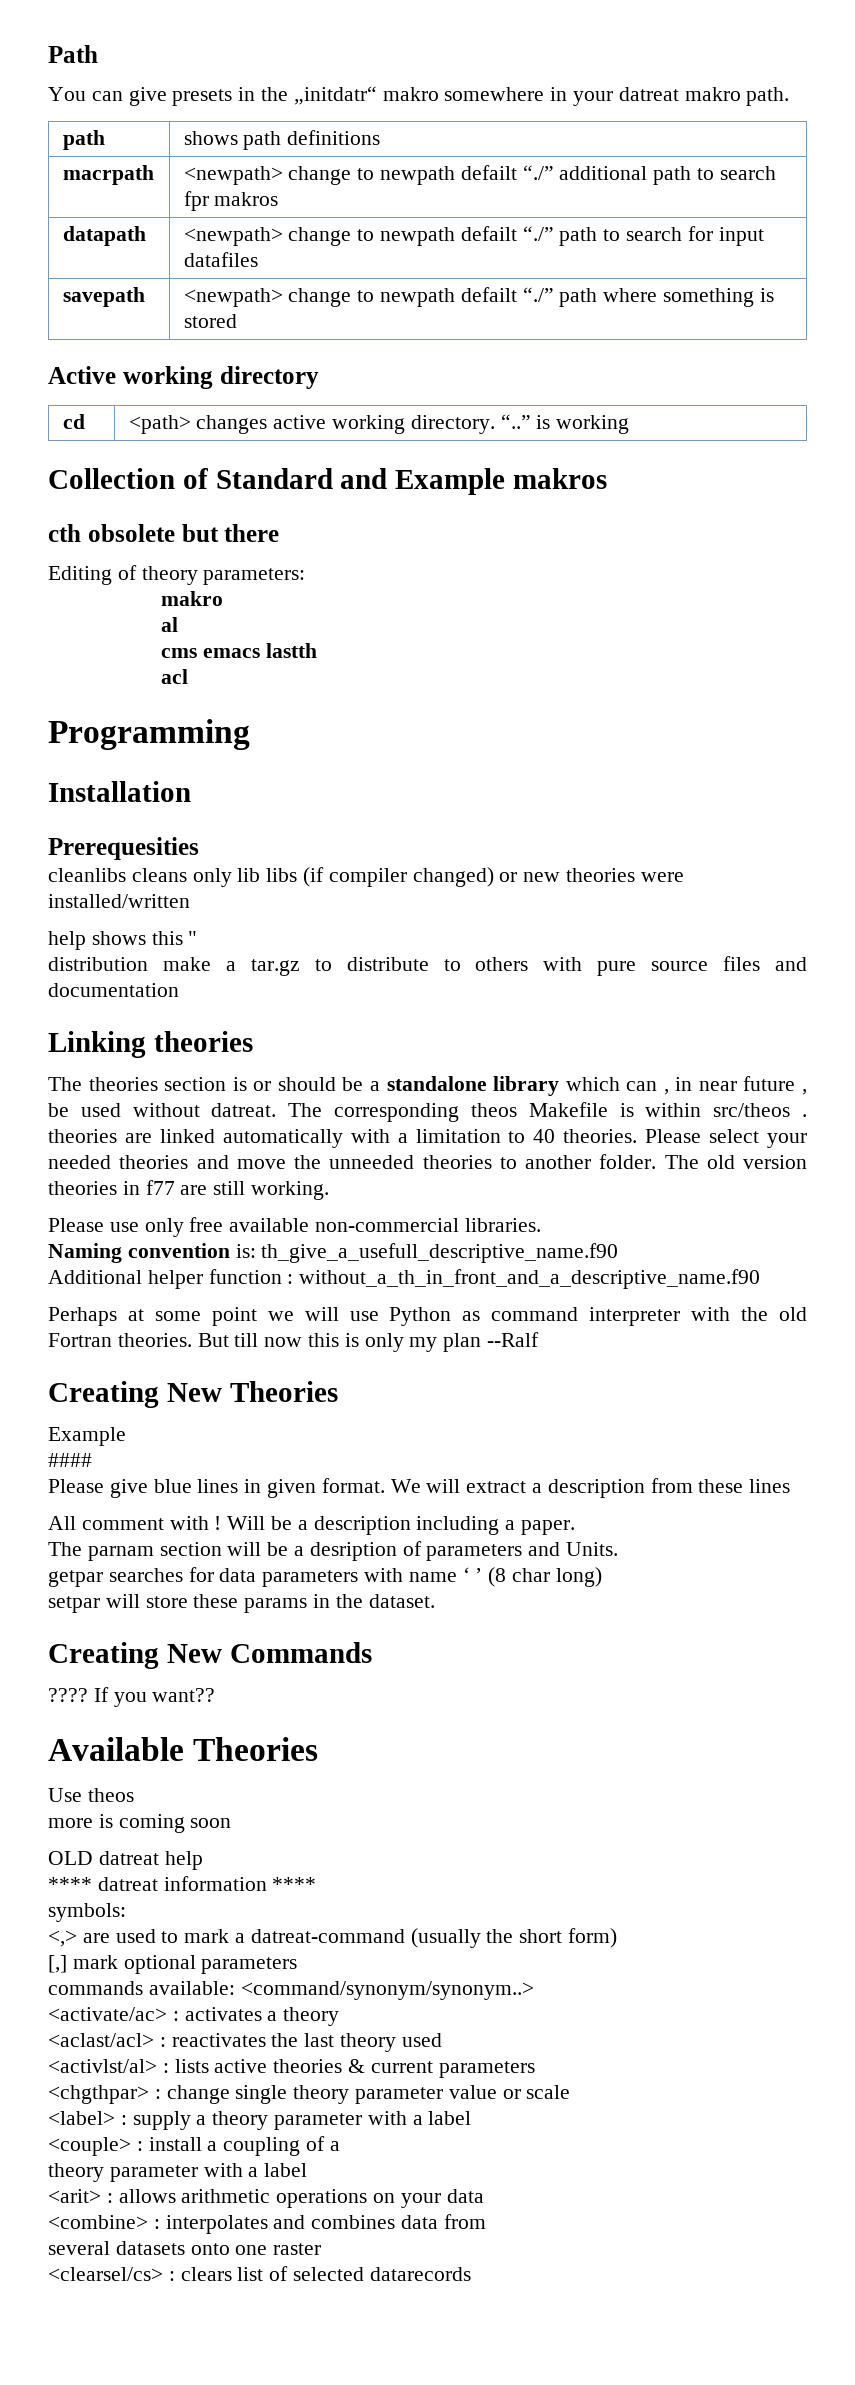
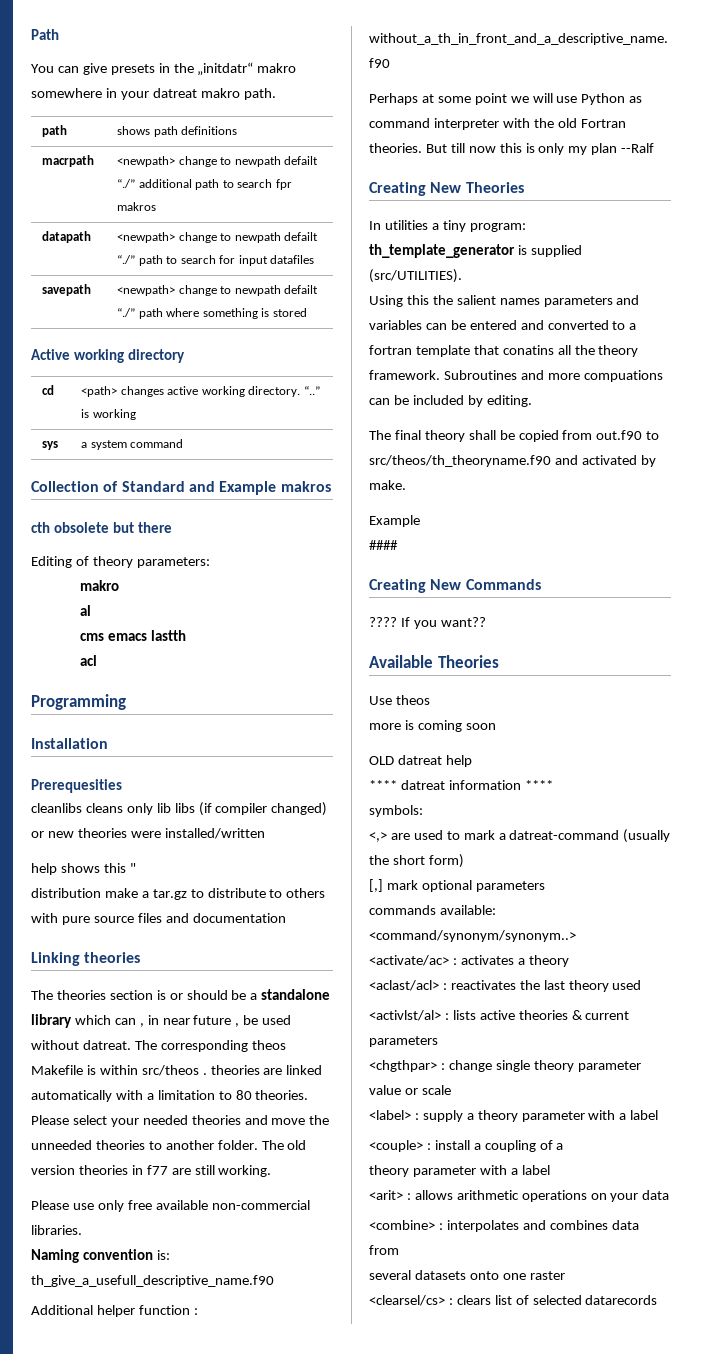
+ sys | a system command
- The corresponding theos Makefile is within src/theos . theories are linked automatically with a limitation to 40 theories.
+ The corresponding theos Makefile is within src/theos . theories are linked automatically with a limitation to 80 theories.
  Creating New Theories
+ In utilities a tiny program: th_template_generator is supplied (src/UTILITIES).
+ Using this the salient names parameters and variables can be entered and converted to a fortran template that conatins all the theory framework. Subroutines and more compuations can be included by editing.
+ The final theory shall be copied from out.f90 to src/theos/th_theoryname.f90 and activated by make.
  Example
  ####
- Please give blue lines in given format. We will extract a description from these lines
- All comment with ! Will be a description including a paper.
- The parnam section will be a desription of parameters and Units.
- getpar searches for data parameters with name ‘ ’ (8 char long)
- setpar will store these params in the dataset.

